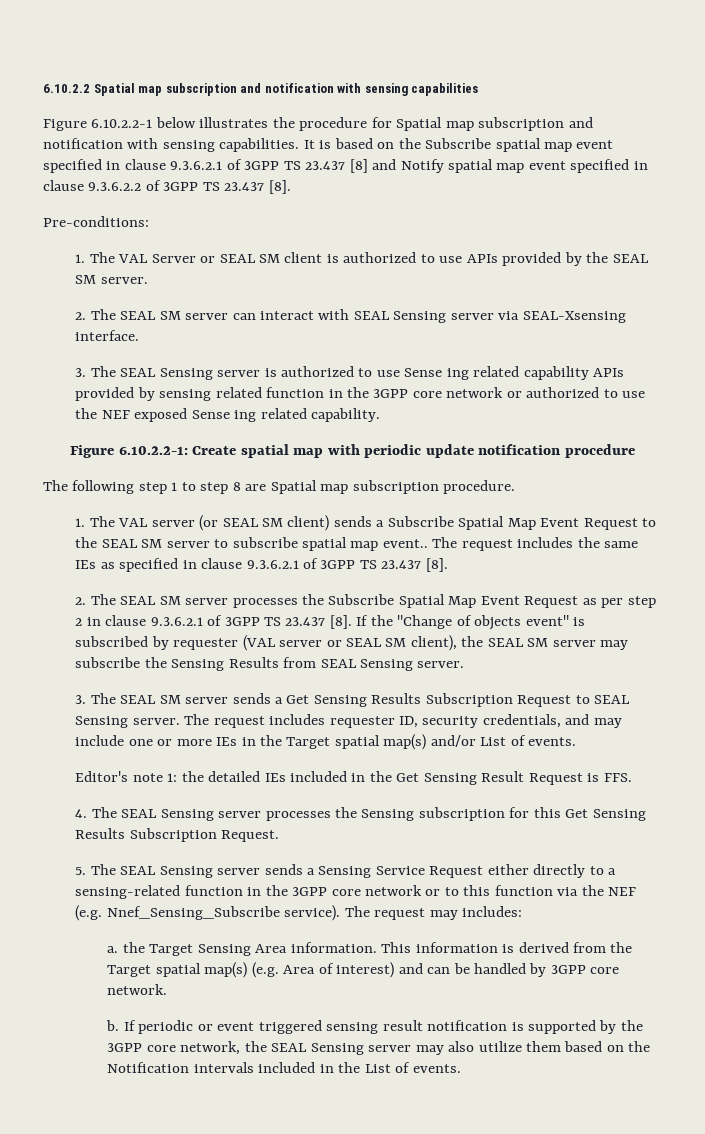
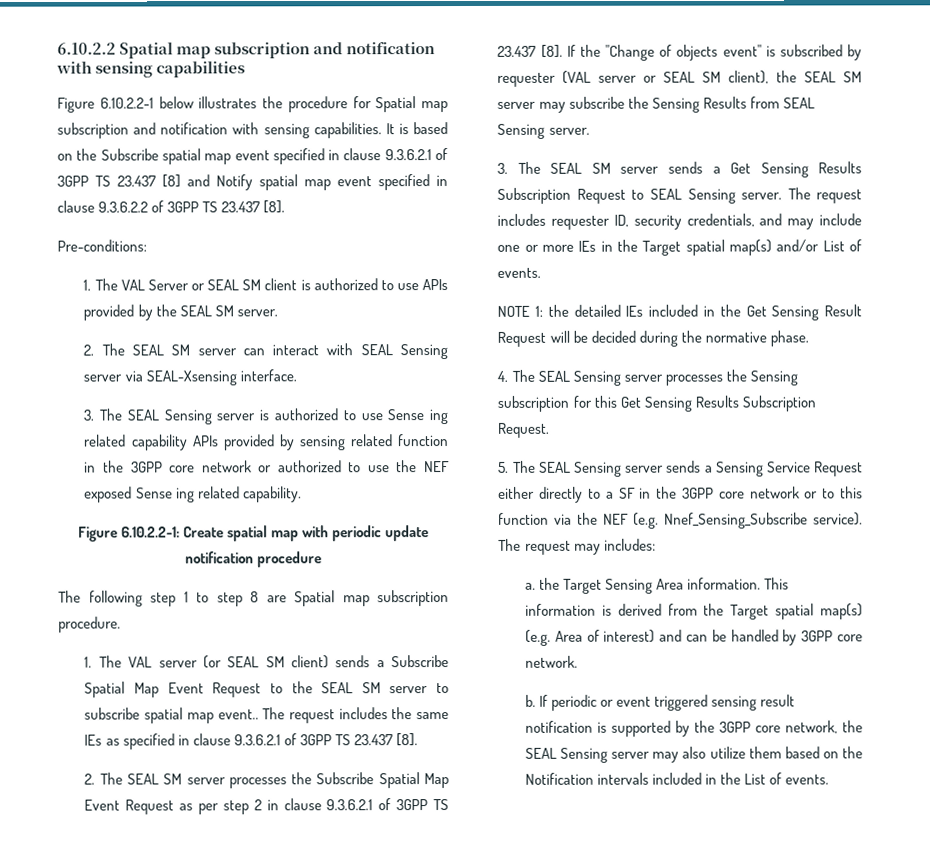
- Editor's note 1: the detailed IEs included in the Get Sensing Result Request is FFS.
+ NOTE 1: the detailed IEs included in the Get Sensing Result Request will be decided during the normative phase.
- 5. The SEAL Sensing server sends a Sensing Service Request either directly to a sensing-related function in the 3GPP core network or to this function via the NEF (e.g. Nnef_Sensing_Subscribe service).
+ 5. The SEAL Sensing server sends a Sensing Service Request either directly to a SF in the 3GPP core network or to this function via the NEF (e.g. Nnef_Sensing_Subscribe service).

